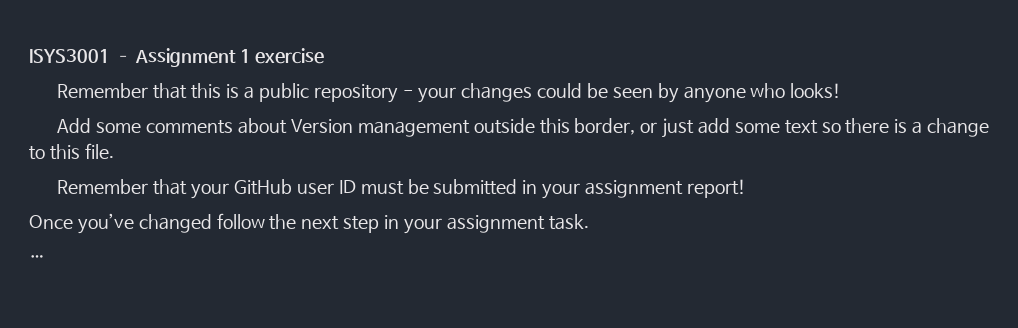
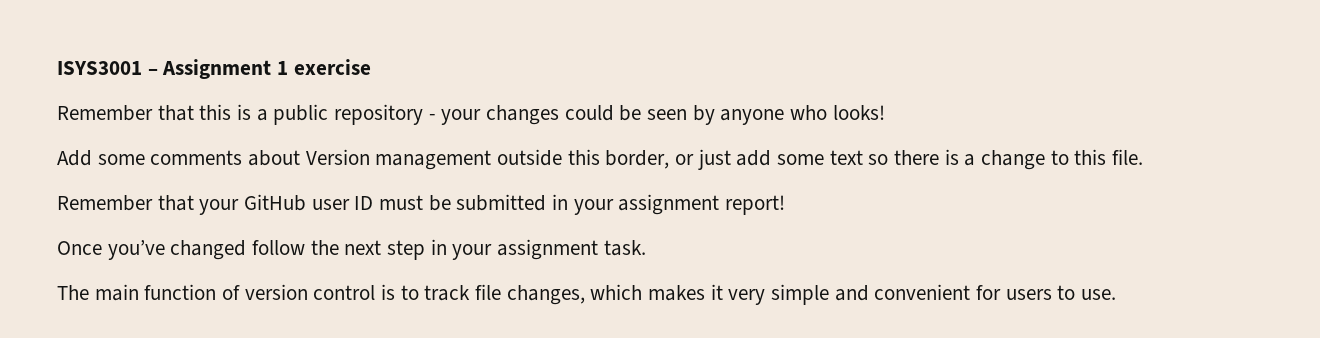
- …
+ The main function of version control is to track file changes, which makes it very simple and convenient for users to use.

